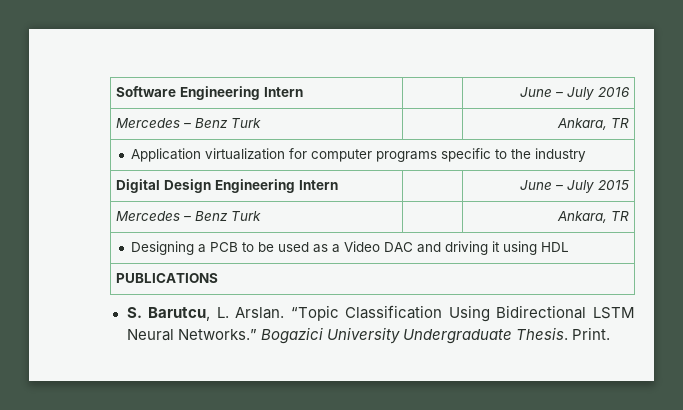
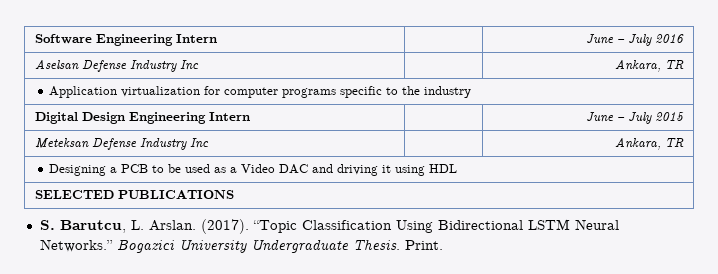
  Software Engineering Intern | | June – July 2016
- Mercedes – Benz Turk | | Ankara, TR
+ Aselsan Defense Industry Inc | | Ankara, TR
  Digital Design Engineering Intern | | June – July 2015
- Mercedes – Benz Turk | | Ankara, TR
+ Meteksan Defense Industry Inc | | Ankara, TR
- PUBLICATIONS
+ SELECTED PUBLICATIONS
+ (2017).

